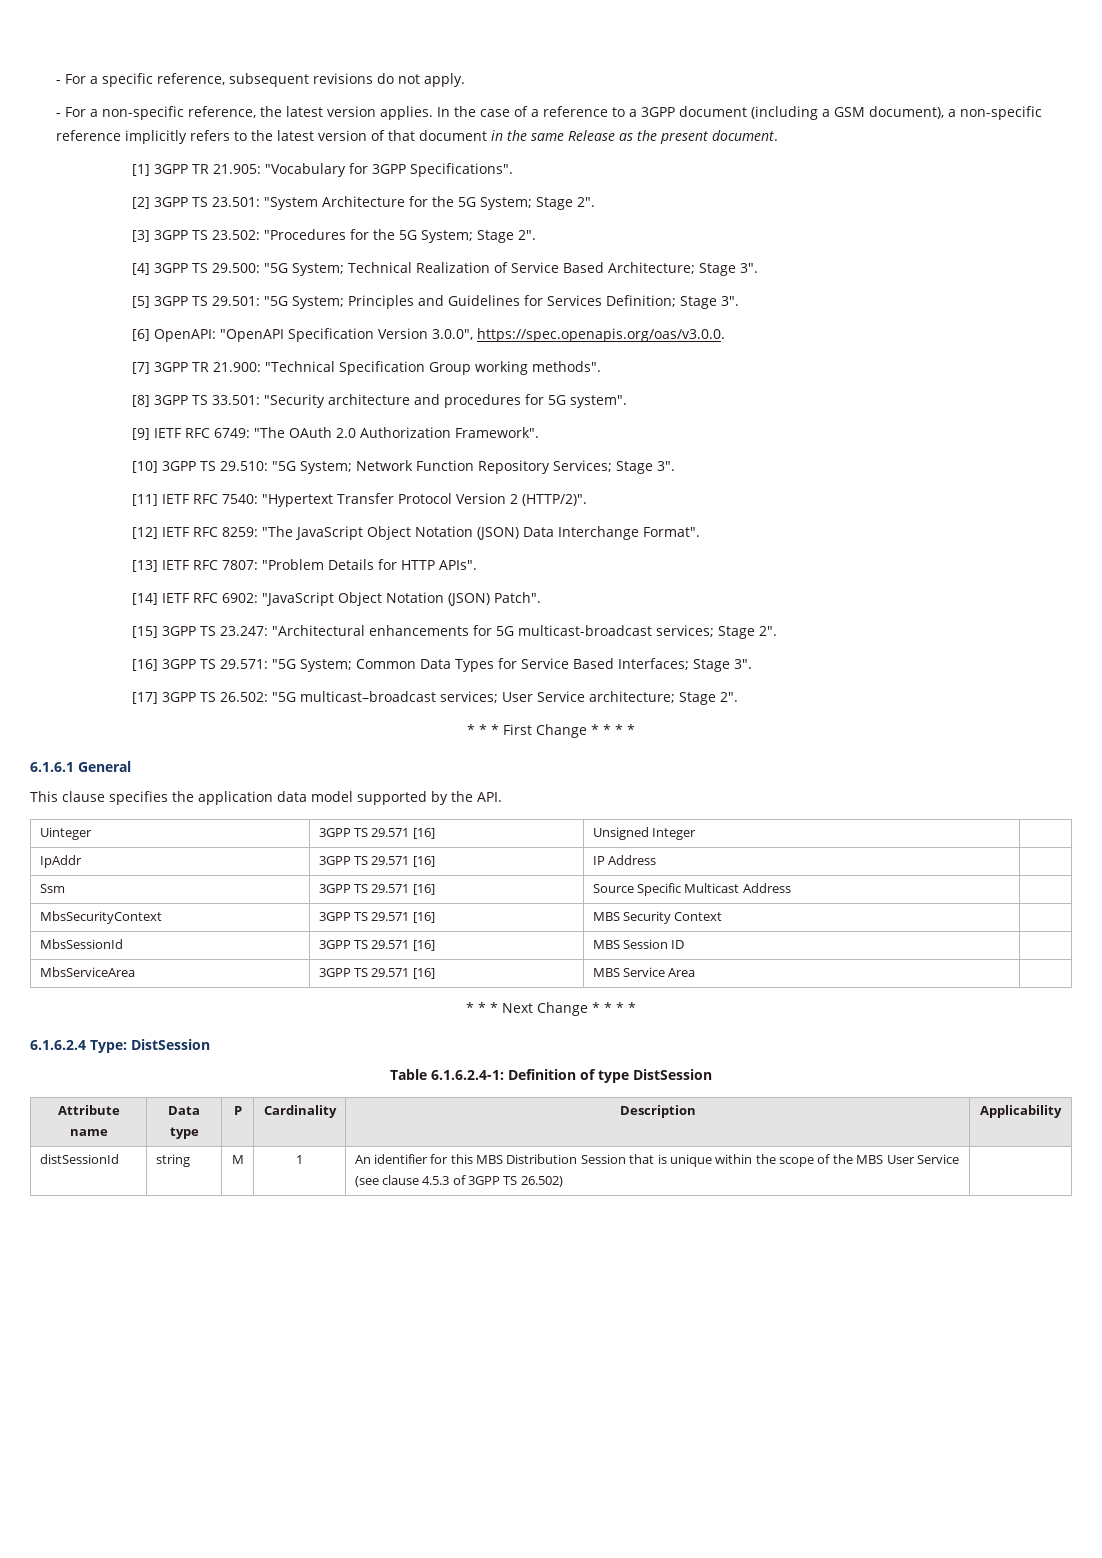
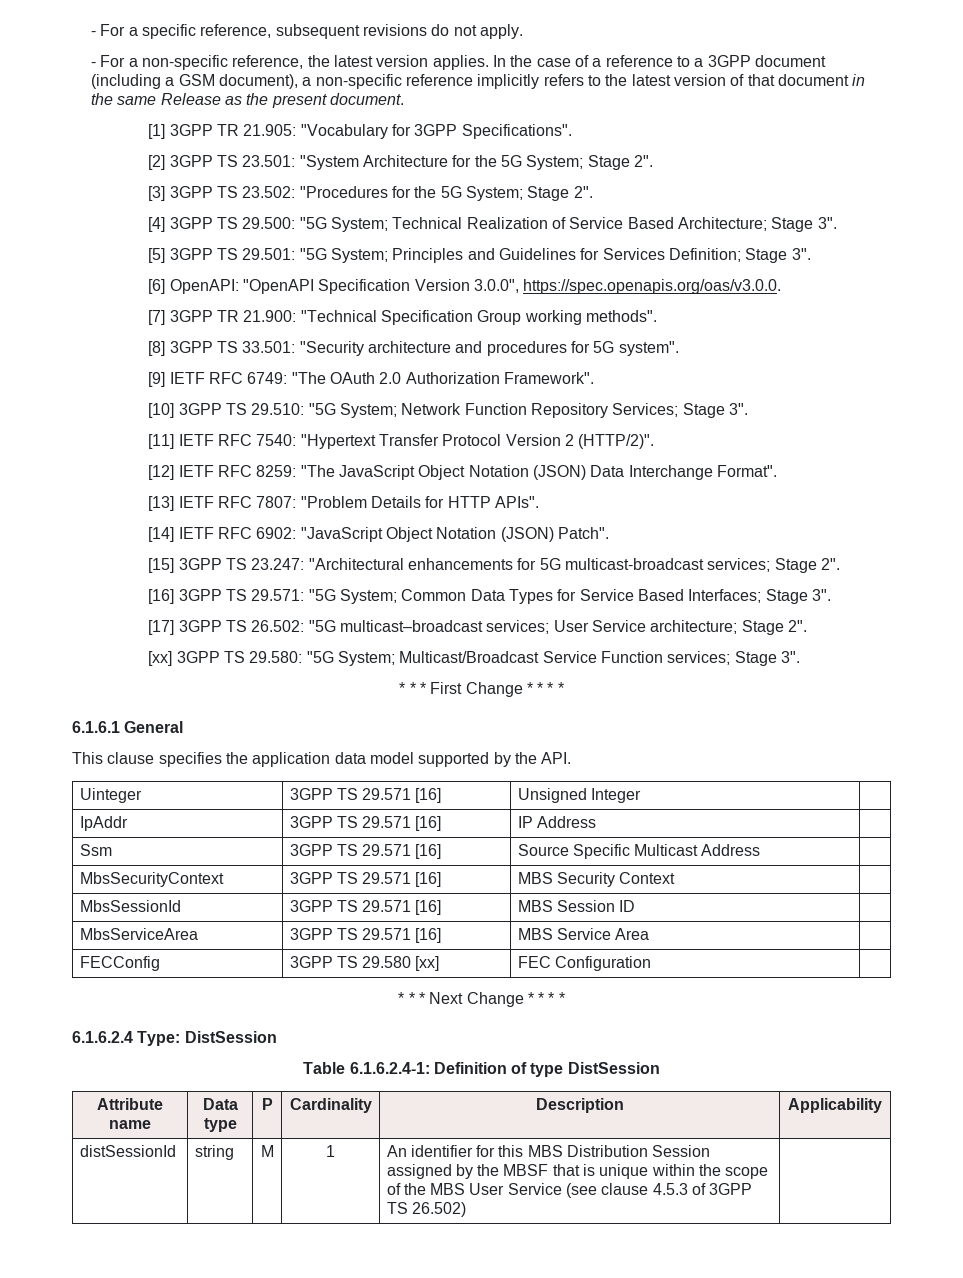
+ [xx] 3GPP TS 29.580: "5G System; Multicast/Broadcast Service Function services; Stage 3".
+ FECConfig | 3GPP TS 29.580 [xx] | FEC Configuration |
- distSessionId | string | M | 1 | An identifier for this MBS Distribution Session that is unique within the scope of the MBS User Service (see clause 4.5.3 of 3GPP TS 26.502) |
+ distSessionId | string | M | 1 | An identifier for this MBS Distribution Session assigned by the MBSF that is unique within the scope of the MBS User Service (see clause 4.5.3 of 3GPP TS 26.502) |

